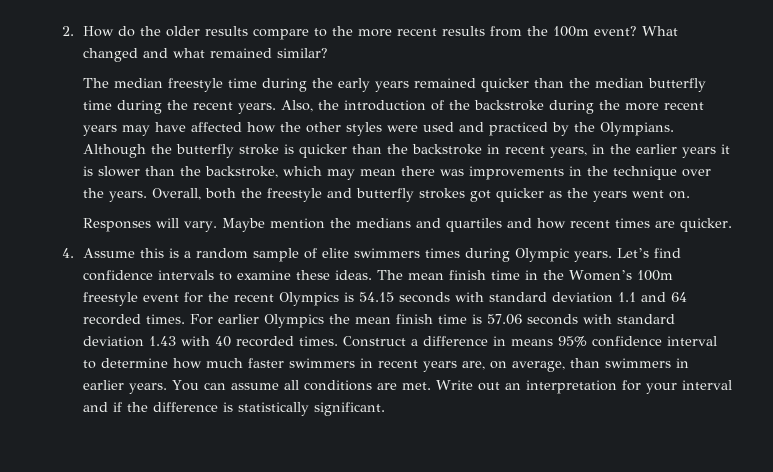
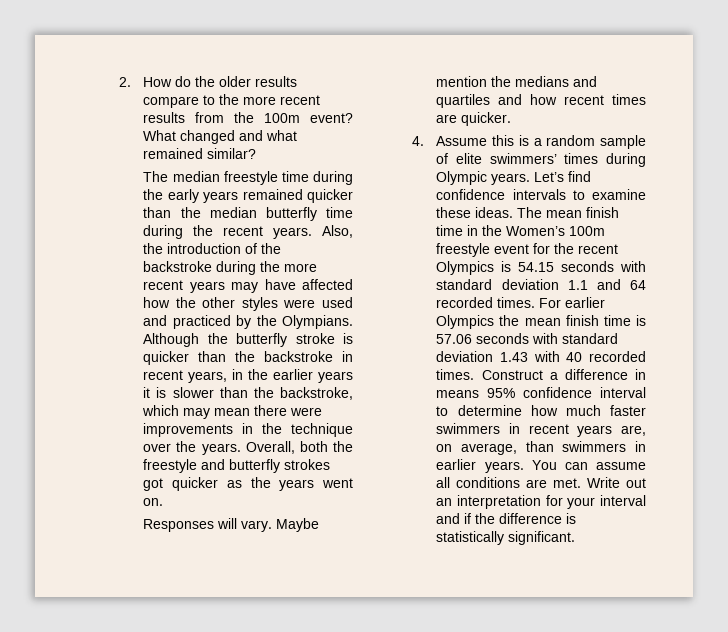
- Although the butterfly stroke is quicker than the backstroke in recent years, in the earlier years it is slower than the backstroke, which may mean there was improvements in the technique over the years.
+ Although the butterfly stroke is quicker than the backstroke in recent years, in the earlier years it is slower than the backstroke, which may mean there were improvements in the technique over the years.
- 4. Assume this is a random sample of elite swimmers times during Olympic years.
+ 4. Assume this is a random sample of elite swimmers’ times during Olympic years.

